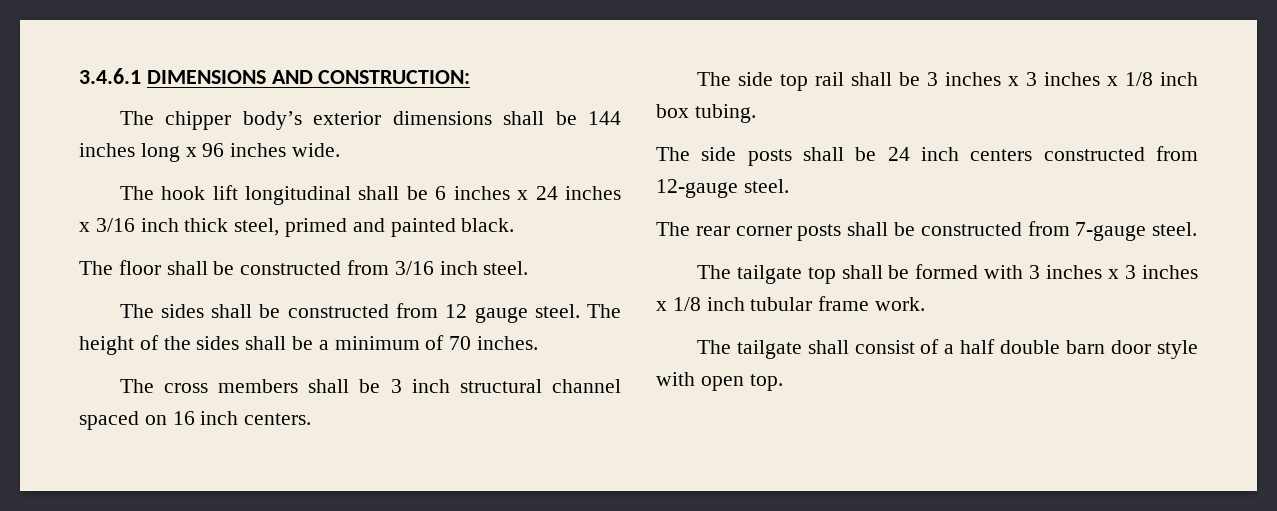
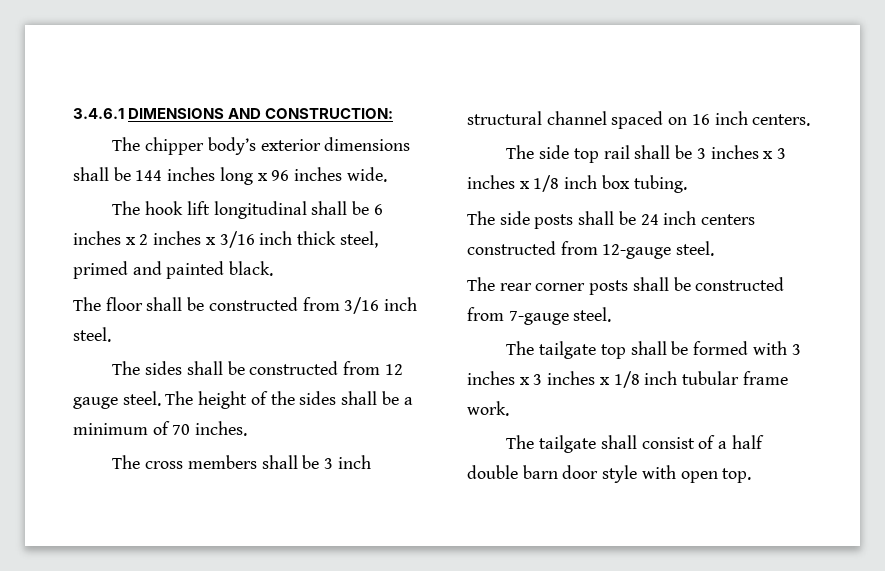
- The hook lift longitudinal shall be 6 inches x 24 inches x 3/16 inch thick steel, primed and painted black.
+ The hook lift longitudinal shall be 6 inches x 2 inches x 3/16 inch thick steel, primed and painted black.

